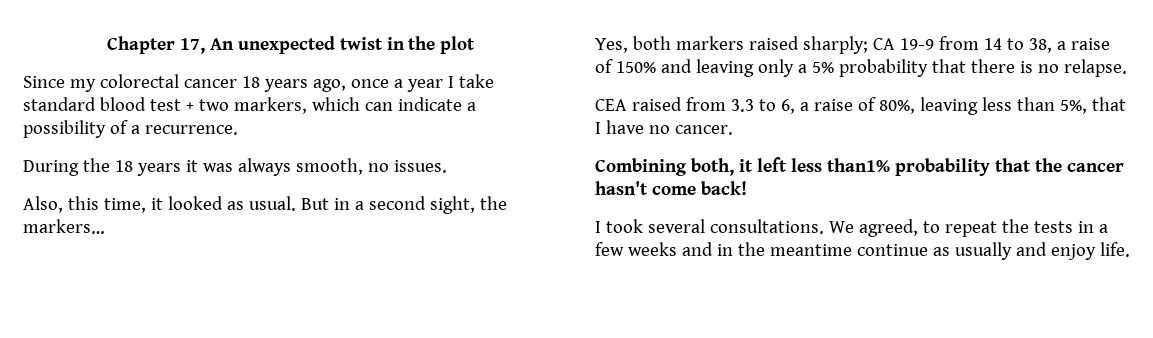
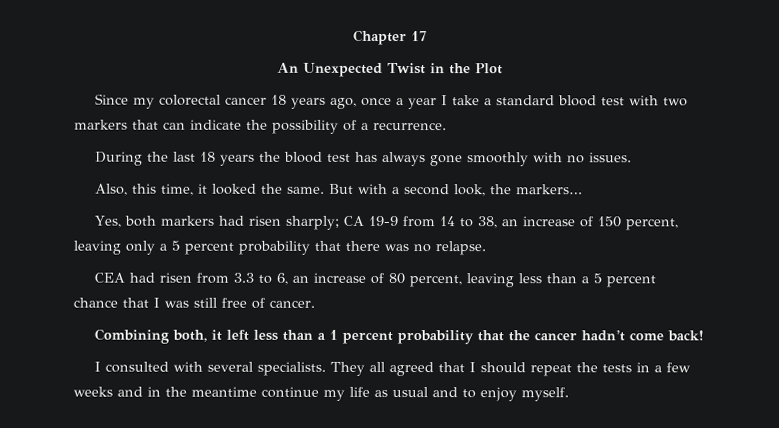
- Chapter 17, An unexpected twist in the plot
+ Chapter 17
+ An Unexpected Twist in the Plot
- Since my colorectal cancer 18 years ago, once a year I take standard blood test + two markers, which can indicate a possibility of a recurrence.
+ Since my colorectal cancer 18 years ago, once a year I take a standard blood test with two markers that can indicate the possibility of a recurrence.
- During the 18 years it was always smooth, no issues.
+ During the last 18 years the blood test has always gone smoothly with no issues.
- Also, this time, it looked as usual. But in a second sight, the markers…
+ Also, this time, it looked the same. But with a second look, the markers…
- Yes, both markers raised sharply; CA 19-9 from 14 to 38, a raise of 150% and leaving only a 5% probability that there is no relapse.
+ Yes, both markers had risen sharply; CA 19-9 from 14 to 38, an increase of 150 percent, leaving only a 5 percent probability that there was no relapse.
- CEA raised from 3.3 to 6, a raise of 80%, leaving less than 5%, that I have no cancer.
+ CEA had risen from 3.3 to 6, an increase of 80 percent, leaving less than a 5 percent chance that I was still free of cancer.
- Combining both, it left less than1% probability that the cancer hasn't come back!
+ Combining both, it left less than a 1 percent probability that the cancer hadn’t come back!
- I took several consultations. We agreed, to repeat the tests in a few weeks and in the meantime continue as usually and enjoy life.
+ I consulted with several specialists. They all agreed that I should repeat the tests in a few weeks and in the meantime continue my life as usual and to enjoy myself.

